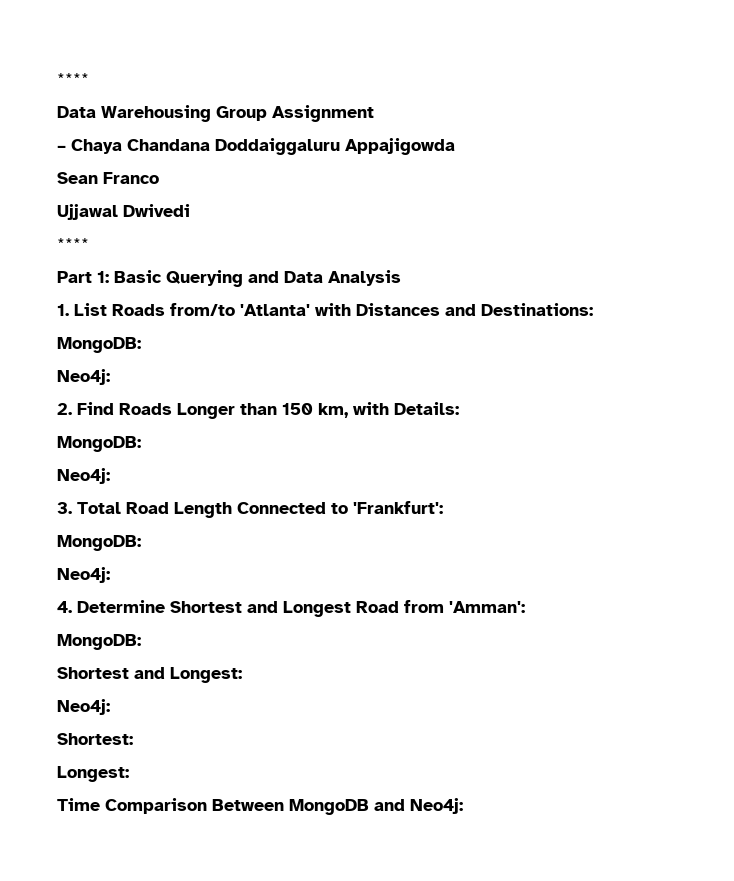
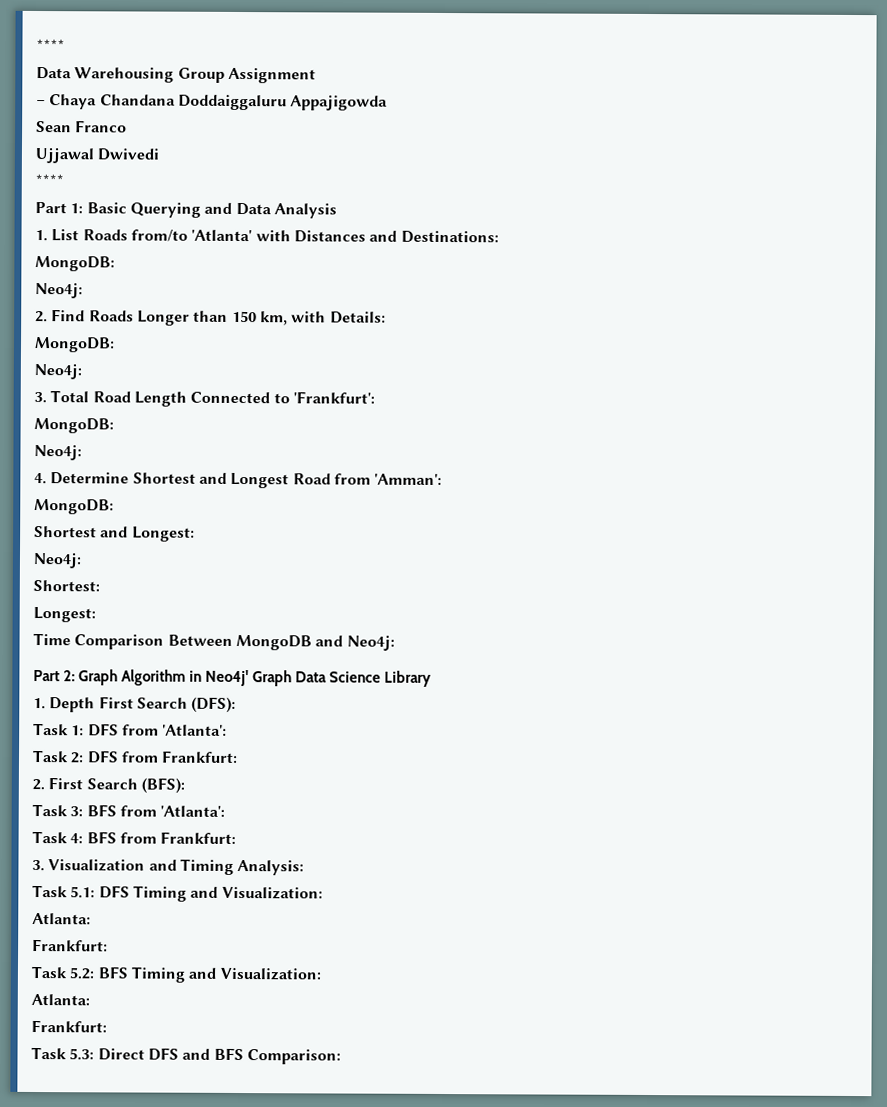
+ Part 2: Graph Algorithm in Neo4j' Graph Data Science Library
+ 1. Depth First Search (DFS):
+ Task 1: DFS from 'Atlanta':
+ Task 2: DFS from Frankfurt:
+ 2. First Search (BFS):
+ Task 3: BFS from 'Atlanta':
+ Task 4: BFS from Frankfurt:
+ 3. Visualization and Timing Analysis:
+ Task 5.1: DFS Timing and Visualization:
+ Atlanta:
+ Frankfurt:
+ Task 5.2: BFS Timing and Visualization:
+ Atlanta:
+ Frankfurt:
+ Task 5.3: Direct DFS and BFS Comparison:

